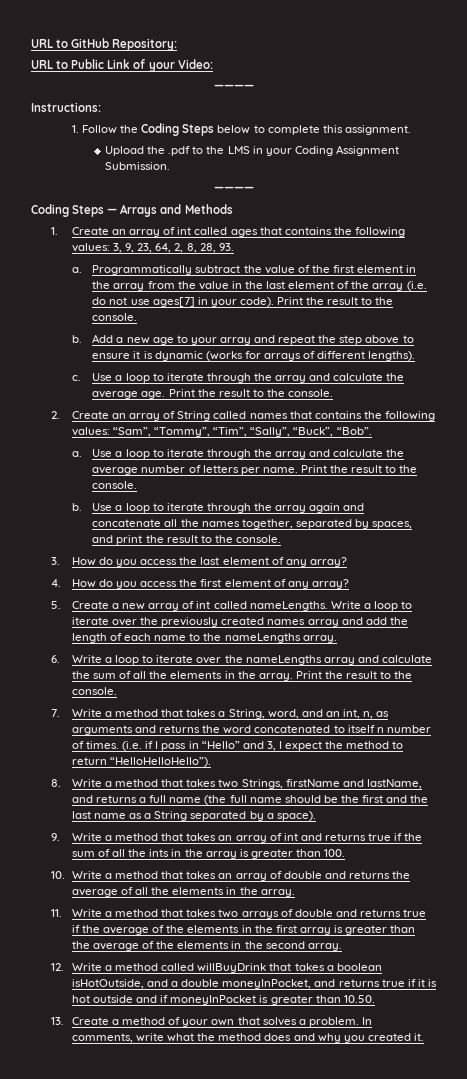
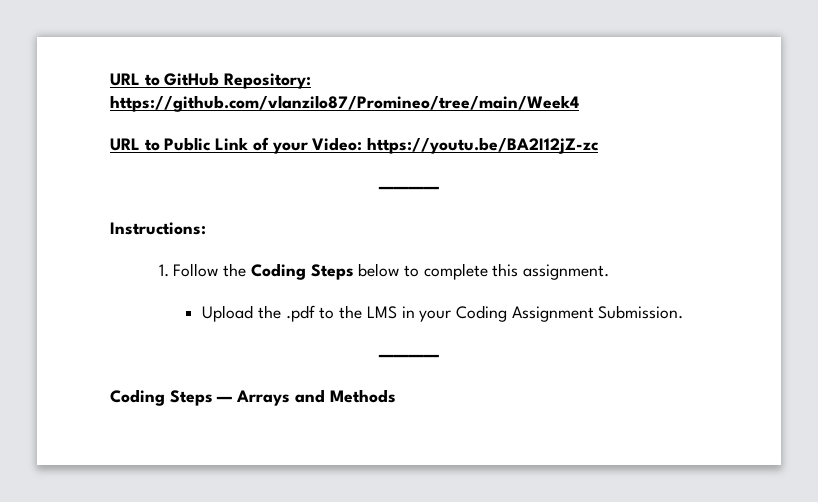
- URL to GitHub Repository:
+ URL to GitHub Repository: https://github.com/vlanzilo87/Promineo/tree/main/Week4
- URL to Public Link of your Video:
+ URL to Public Link of your Video: https://youtu.be/BA2I12jZ-zc
- 1. Create an array of int called ages that contains the following values: 3, 9, 23, 64, 2, 8, 28, 93.
- a. Programmatically subtract the value of the first element in the array from the value in the last element of the array (i.e. do not use ages[7] in your code). Print the result to the console.
- b. Add a new age to your array and repeat the step above to ensure it is dynamic (works for arrays of different lengths).
- c. Use a loop to iterate through the array and calculate the average age. Print the result to the console.
- 2. Create an array of String called names that contains the following values: “Sam”, “Tommy”, “Tim”, “Sally”, “Buck”, “Bob”.
- a. Use a loop to iterate through the array and calculate the average number of letters per name. Print the result to the console.
- b. Use a loop to iterate through the array again and concatenate all the names together, separated by spaces, and print the result to the console.
- 3. How do you access the last element of any array?
- 4. How do you access the first element of any array?
- 5. Create a new array of int called nameLengths. Write a loop to iterate over the previously created names array and add the length of each name to the nameLengths array.
- 6. Write a loop to iterate over the nameLengths array and calculate the sum of all the elements in the array. Print the result to the console.
- 7. Write a method that takes a String, word, and an int, n, as arguments and returns the word concatenated to itself n number of times. (i.e. if I pass in “Hello” and 3, I expect the method to return “HelloHelloHello”).
- 8. Write a method that takes two Strings, firstName and lastName, and returns a full name (the full name should be the first and the last name as a String separated by a space).
- 9. Write a method that takes an array of int and returns true if the sum of all the ints in the array is greater than 100.
- 10. Write a method that takes an array of double and returns the average of all the elements in the array.
- 11. Write a method that takes two arrays of double and returns true if the average of the elements in the first array is greater than the average of the elements in the second array.
- 12. Write a method called willBuyDrink that takes a boolean isHotOutside, and a double moneyInPocket, and returns true if it is hot outside and if moneyInPocket is greater than 10.50.
- 13. Create a method of your own that solves a problem. In comments, write what the method does and why you created it.

